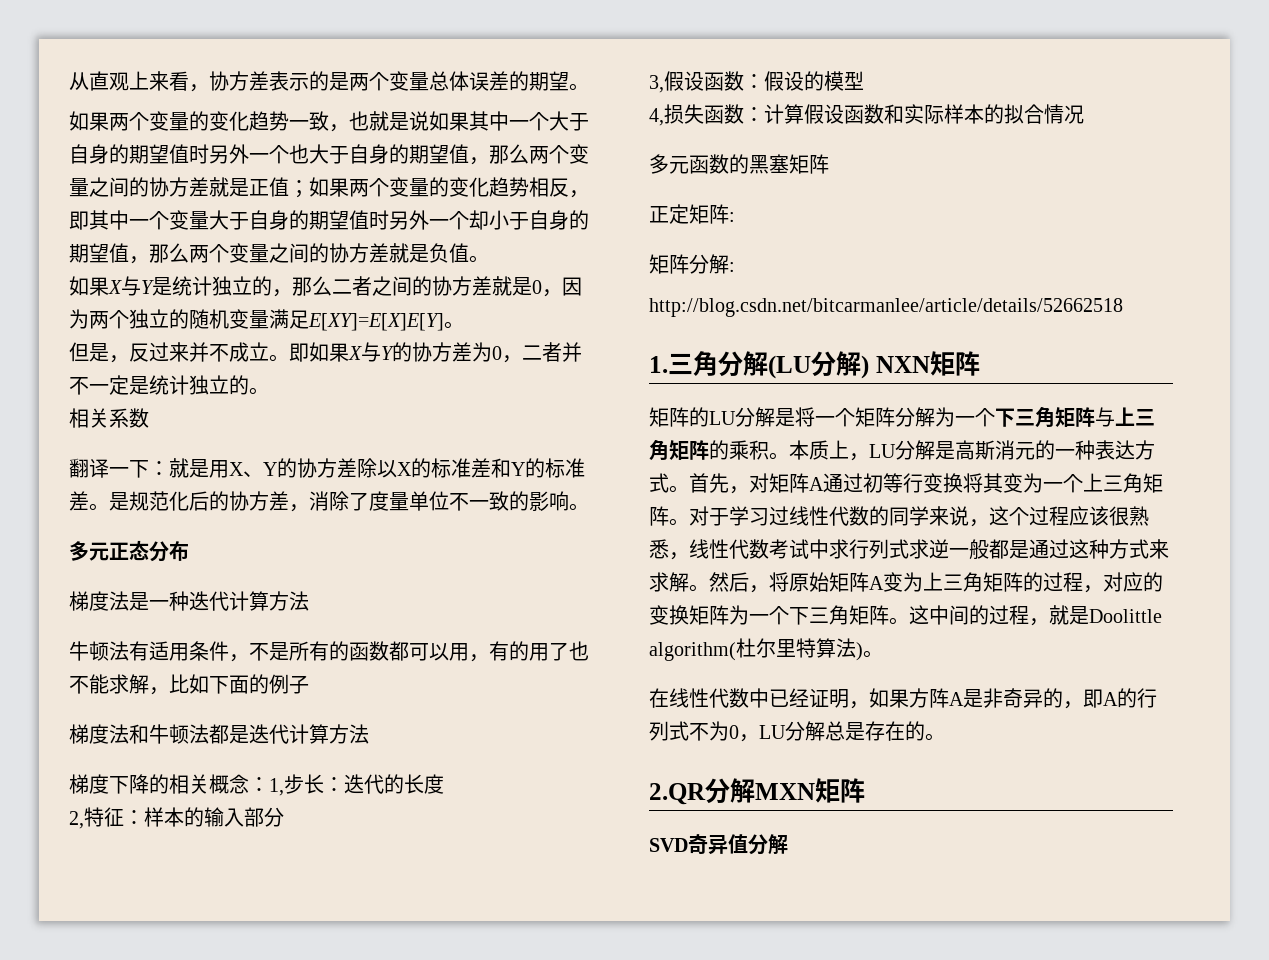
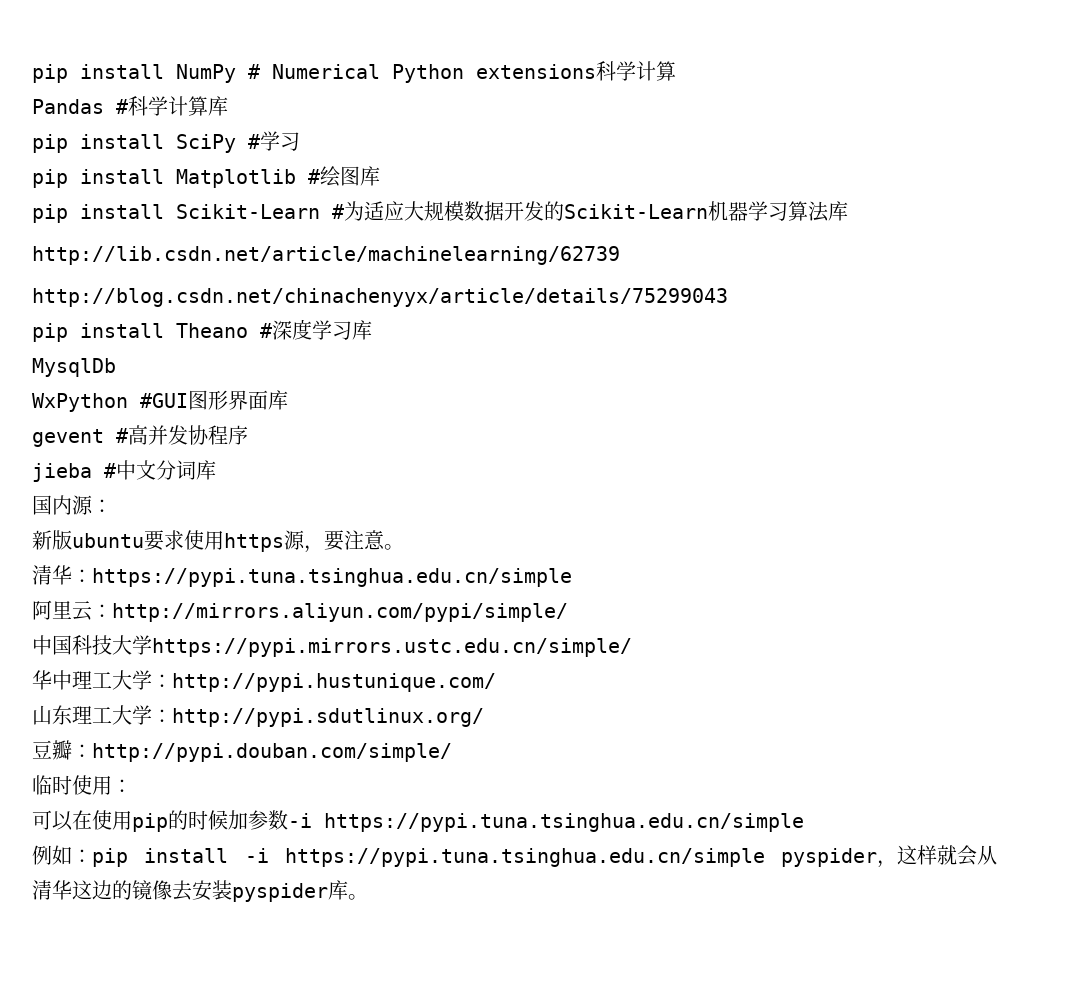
- 从直观上来看，协方差表示的是两个变量总体误差的期望。
- 如果两个变量的变化趋势一致，也就是说如果其中一个大于自身的期望值时另外一个也大于自身的期望值，那么两个变量之间的协方差就是正值；如果两个变量的变化趋势相反，即其中一个变量大于自身的期望值时另外一个却小于自身的期望值，那么两个变量之间的协方差就是负值。
- 如果X与Y是统计独立的，那么二者之间的协方差就是0，因为两个独立的随机变量满足E[XY]=E[X]E[Y]。
- 但是，反过来并不成立。即如果X与Y的协方差为0，二者并不一定是统计独立的。
- 相关系数
- 翻译一下：就是用X、Y的协方差除以X的标准差和Y的标准差。是规范化后的协方差，消除了度量单位不一致的影响。
- 多元正态分布
- 梯度法是一种迭代计算方法
- 牛顿法有适用条件，不是所有的函数都可以用，有的用了也不能求解，比如下面的例子
- 梯度法和牛顿法都是迭代计算方法
- 梯度下降的相关概念：1,步长：迭代的长度
- 2,特征：样本的输入部分
- 3,假设函数：假设的模型
- 4,损失函数：计算假设函数和实际样本的拟合情况
- 多元函数的黑塞矩阵
- 正定矩阵:
- 矩阵分解:
- http://blog.csdn.net/bitcarmanlee/article/details/52662518
- 1.三角分解(LU分解) NXN矩阵
- 矩阵的LU分解是将一个矩阵分解为一个下三角矩阵与上三角矩阵的乘积。本质上，LU分解是高斯消元的一种表达方式。首先，对矩阵A通过初等行变换将其变为一个上三角矩阵。对于学习过线性代数的同学来说，这个过程应该很熟悉，线性代数考试中求行列式求逆一般都是通过这种方式来求解。然后，将原始矩阵A变为上三角矩阵的过程，对应的变换矩阵为一个下三角矩阵。这中间的过程，就是Doolittle algorithm(杜尔里特算法)。
- 在线性代数中已经证明，如果方阵A是非奇异的，即A的行列式不为0，LU分解总是存在的。
- 2.QR分解MXN矩阵
- SVD奇异值分解
+ pip install NumPy # Numerical Python extensions科学计算
+ Pandas #科学计算库
+ pip install SciPy #学习
+ pip install Matplotlib #绘图库
+ pip install Scikit-Learn #为适应大规模数据开发的Scikit-Learn机器学习算法库
+ http://lib.csdn.net/article/machinelearning/62739
+ http://blog.csdn.net/chinachenyyx/article/details/75299043
+ pip install Theano #深度学习库
+ MysqlDb
+ WxPython #GUI图形界面库
+ gevent #高并发协程序
+ jieba #中文分词库
+ 国内源：
+ 新版ubuntu要求使用https源，要注意。
+ 清华：https://pypi.tuna.tsinghua.edu.cn/simple
+ 阿里云：http://mirrors.aliyun.com/pypi/simple/
+ 中国科技大学https://pypi.mirrors.ustc.edu.cn/simple/
+ 华中理工大学：http://pypi.hustunique.com/
+ 山东理工大学：http://pypi.sdutlinux.org/
+ 豆瓣：http://pypi.douban.com/simple/
+ 临时使用：
+ 可以在使用pip的时候加参数-i https://pypi.tuna.tsinghua.edu.cn/simple
+ 例如：pip install -i https://pypi.tuna.tsinghua.edu.cn/simple pyspider，这样就会从清华这边的镜像去安装pyspider库。

